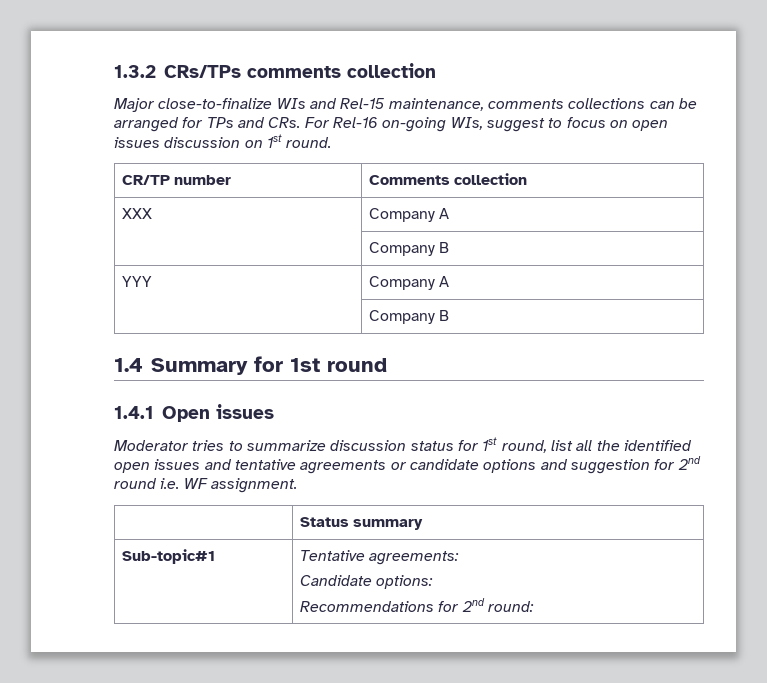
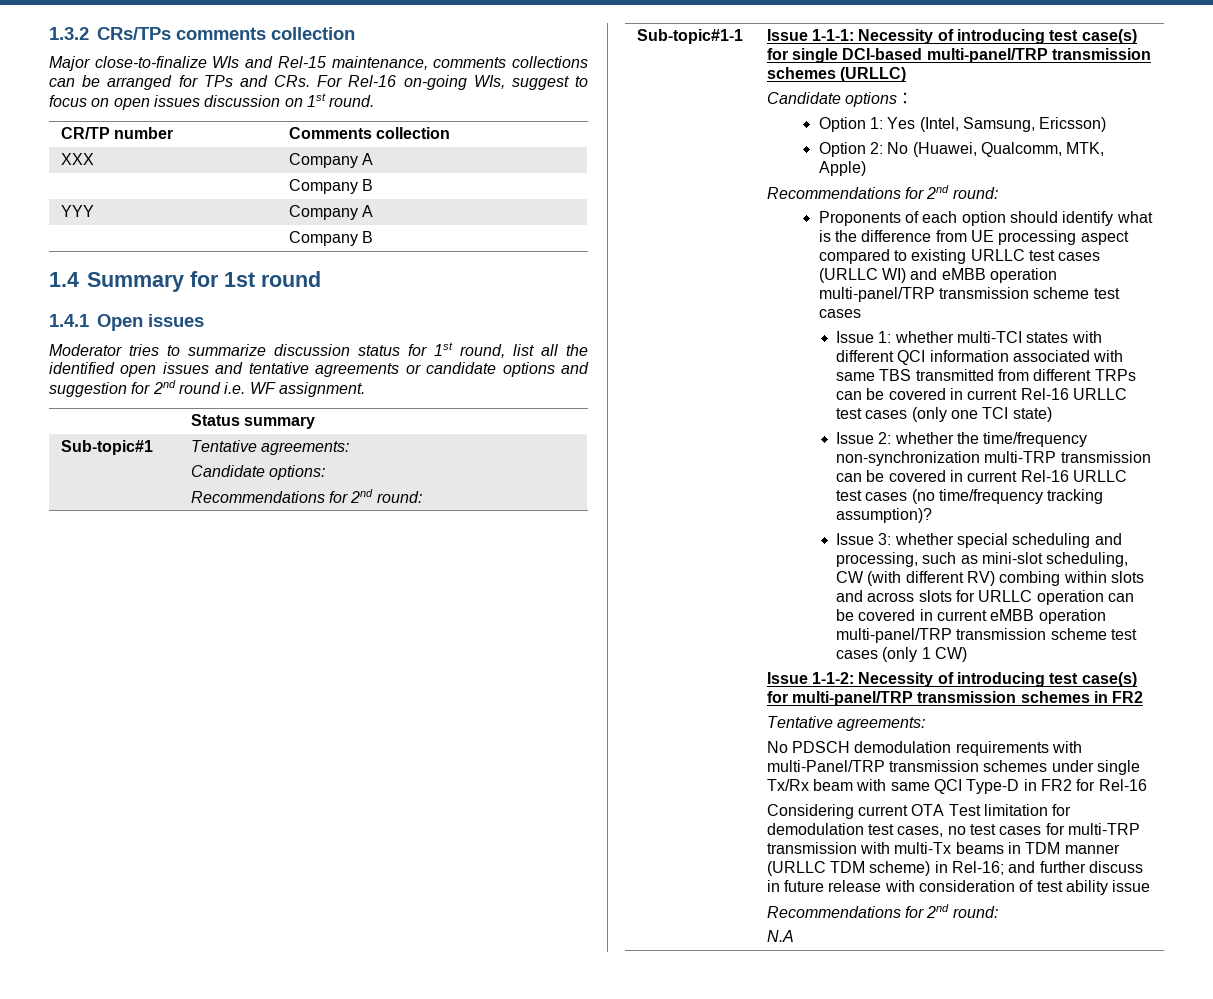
+ Sub-topic#1-1 | Issue 1-1-1: Necessity of introducing test case(s) for single DCI-based multi-panel/TRP transmission schemes (URLLC)
+ Candidate options：
+ Option 1: Yes (Intel, Samsung, Ericsson)
+ Option 2: No (Huawei, Qualcomm, MTK, Apple)
+ Recommendations for 2nd round:
+ Proponents of each option should identify what is the difference from UE processing aspect compared to existing URLLC test cases (URLLC WI) and eMBB operation multi-panel/TRP transmission scheme test cases
+ Issue 1: whether multi-TCI states with different QCI information associated with same TBS transmitted from different TRPs can be covered in current Rel-16 URLLC test cases (only one TCI state)
+ Issue 2: whether the time/frequency non-synchronization multi-TRP transmission can be covered in current Rel-16 URLLC test cases (no time/frequency tracking assumption)?
+ Issue 3: whether special scheduling and processing, such as mini-slot scheduling, CW (with different RV) combing within slots and across slots for URLLC operation can be covered in current eMBB operation multi-panel/TRP transmission scheme test cases (only 1 CW)
+ Issue 1-1-2: Necessity of introducing test case(s) for multi-panel/TRP transmission schemes in FR2
+ Tentative agreements:
+ No PDSCH demodulation requirements with multi-Panel/TRP transmission schemes under single Tx/Rx beam with same QCI Type-D in FR2 for Rel-16
+ Considering current OTA Test limitation for demodulation test cases, no test cases for multi-TRP transmission with multi-Tx beams in TDM manner (URLLC TDM scheme) in Rel-16; and further discuss in future release with consideration of test ability issue
+ Recommendations for 2nd round:
+ N.A

